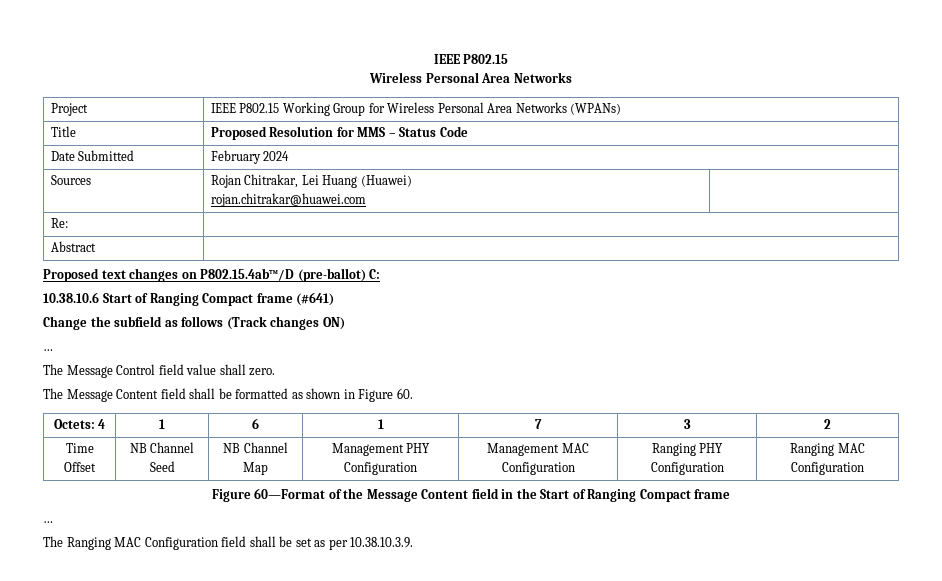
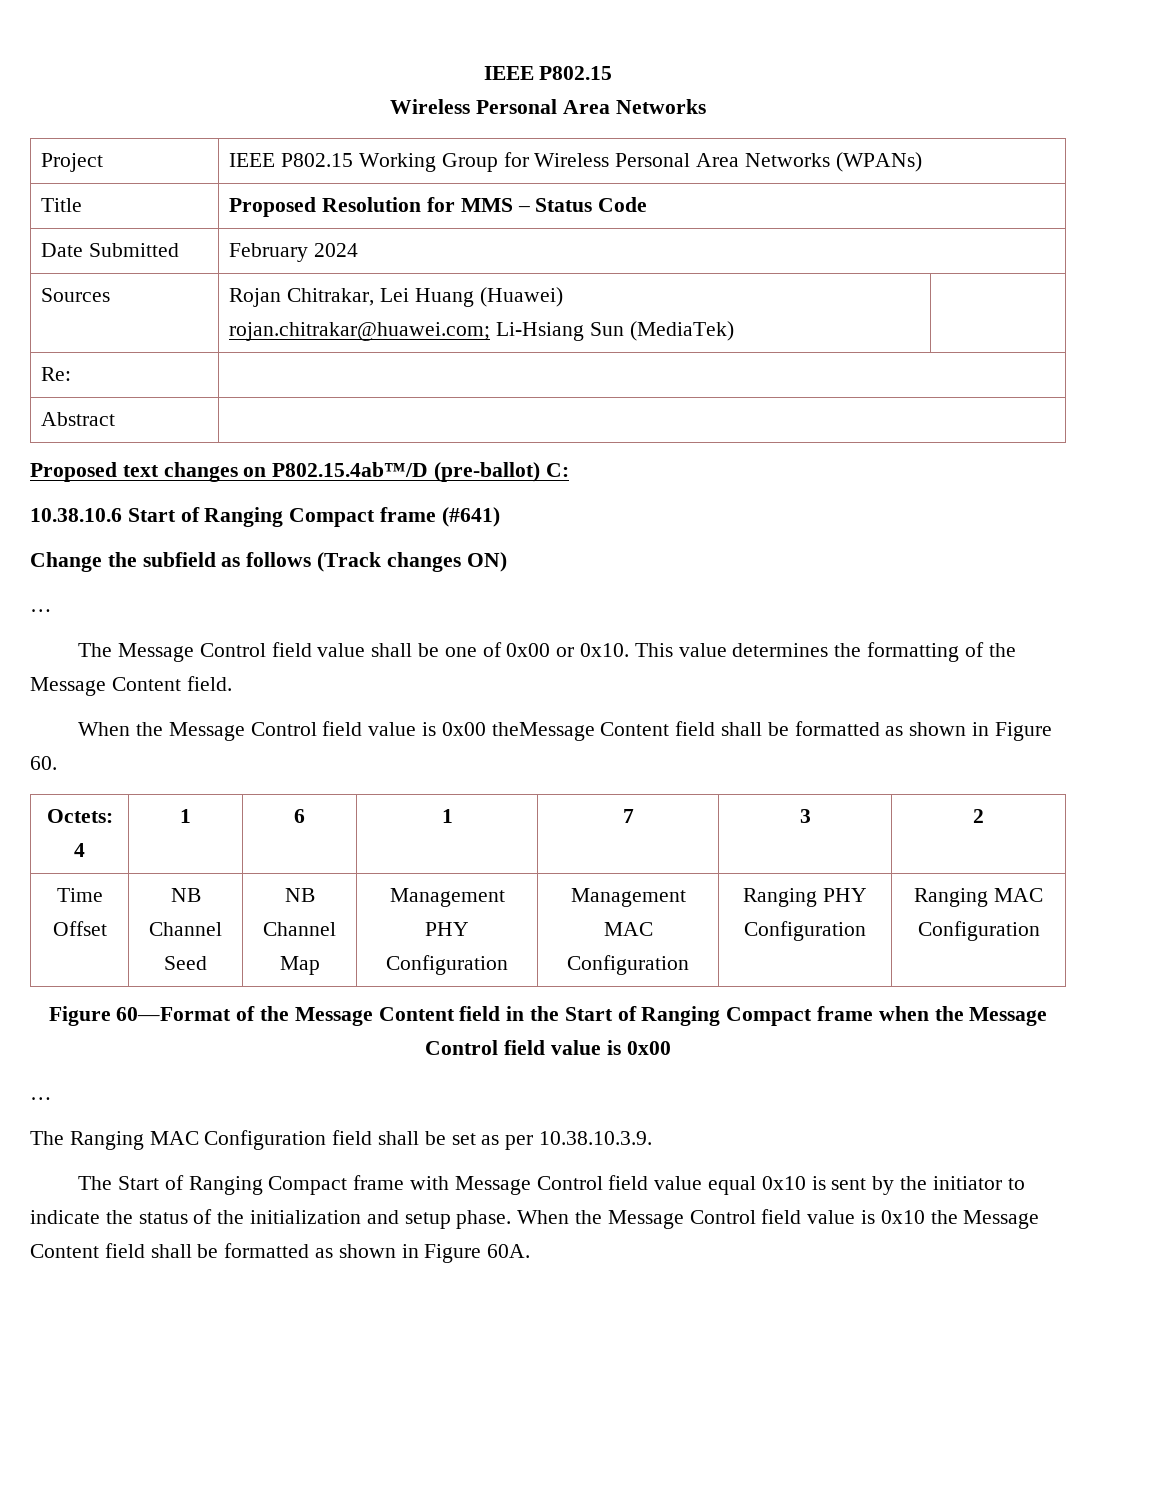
  Sources | Rojan Chitrakar, Lei Huang (Huawei)
- rojan.chitrakar@huawei.com |
+ rojan.chitrakar@huawei.com; Li-Hsiang Sun (MediaTek) |
- The Message Control field value shall zero.
- The Message Content field shall be formatted as shown in Figure 60.
+ The Message Control field value shall be one of 0x00 or 0x10. This value determines the formatting of the Message Content field.
+ When the Message Control field value is 0x00 theMessage Content field shall be formatted as shown in Figure 60.
- Figure 60—Format of the Message Content field in the Start of Ranging Compact frame
+ Figure 60—Format of the Message Content field in the Start of Ranging Compact frame when the Message Control field value is 0x00
+ The Start of Ranging Compact frame with Message Control field value equal 0x10 is sent by the initiator to indicate the status of the initialization and setup phase. When the Message Control field value is 0x10 the Message Content field shall be formatted as shown in Figure 60A.

